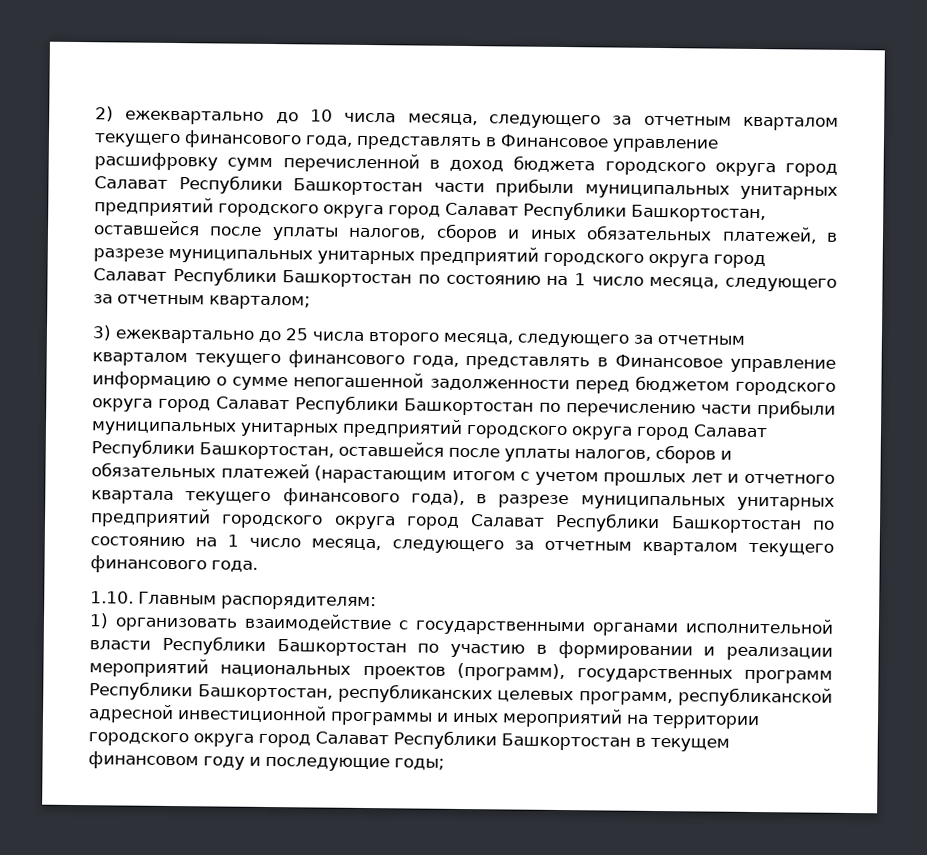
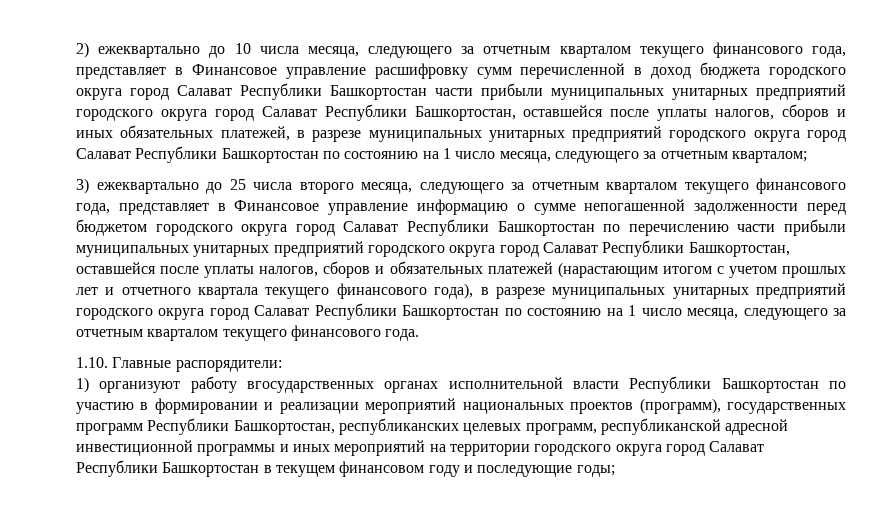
- 2) ежеквартально до 10 числа месяца, следующего за отчетным кварталом текущего финансового года, представлять в Финансовое управление расшифровку сумм перечисленной в доход бюджета городского округа город Салават Республики Башкортостан части прибыли муниципальных унитарных предприятий городского округа город Салават Республики Башкортостан, оставшейся после уплаты налогов, сборов и иных обязательных платежей, в разрезе муниципальных унитарных предприятий городского округа город Салават Республики Башкортостан по состоянию на 1 число месяца, следующего за отчетным кварталом;
+ 2) ежеквартально до 10 числа месяца, следующего за отчетным кварталом текущего финансового года, представляет в Финансовое управление расшифровку сумм перечисленной в доход бюджета городского округа город Салават Республики Башкортостан части прибыли муниципальных унитарных предприятий городского округа город Салават Республики Башкортостан, оставшейся после уплаты налогов, сборов и иных обязательных платежей, в разрезе муниципальных унитарных предприятий городского округа город Салават Республики Башкортостан по состоянию на 1 число месяца, следующего за отчетным кварталом;
- 3) ежеквартально до 25 числа второго месяца, следующего за отчетным кварталом текущего финансового года, представлять в Финансовое управление информацию о сумме непогашенной задолженности перед бюджетом городского округа город Салават Республики Башкортостан по перечислению части прибыли муниципальных унитарных предприятий городского округа город Салават Республики Башкортостан, оставшейся после уплаты налогов, сборов и обязательных платежей (нарастающим итогом с учетом прошлых лет и отчетного квартала текущего финансового года), в разрезе муниципальных унитарных предприятий городского округа город Салават Республики Башкортостан по состоянию на 1 число месяца, следующего за отчетным кварталом текущего финансового года.
+ 3) ежеквартально до 25 числа второго месяца, следующего за отчетным кварталом текущего финансового года, представляет в Финансовое управление информацию о сумме непогашенной задолженности перед бюджетом городского округа город Салават Республики Башкортостан по перечислению части прибыли муниципальных унитарных предприятий городского округа город Салават Республики Башкортостан, оставшейся после уплаты налогов, сборов и обязательных платежей (нарастающим итогом с учетом прошлых лет и отчетного квартала текущего финансового года), в разрезе муниципальных унитарных предприятий городского округа город Салават Республики Башкортостан по состоянию на 1 число месяца, следующего за отчетным кварталом текущего финансового года.
- 1.10. Главным распорядителям:
+ 1.10. Главные распорядители:
- 1) организовать взаимодействие с государственными органами исполнительной власти Республики Башкортостан по участию в формировании и реализации мероприятий национальных проектов (программ), государственных программ Республики Башкортостан, республиканских целевых программ, республиканской адресной инвестиционной программы и иных мероприятий на территории городского округа город Салават Республики Башкортостан в текущем финансовом году и последующие годы;
+ 1) организуют работу вгосударственных органах исполнительной власти Республики Башкортостан по участию в формировании и реализации мероприятий национальных проектов (программ), государственных программ Республики Башкортостан, республиканских целевых программ, республиканской адресной инвестиционной программы и иных мероприятий на территории городского округа город Салават Республики Башкортостан в текущем финансовом году и последующие годы;

